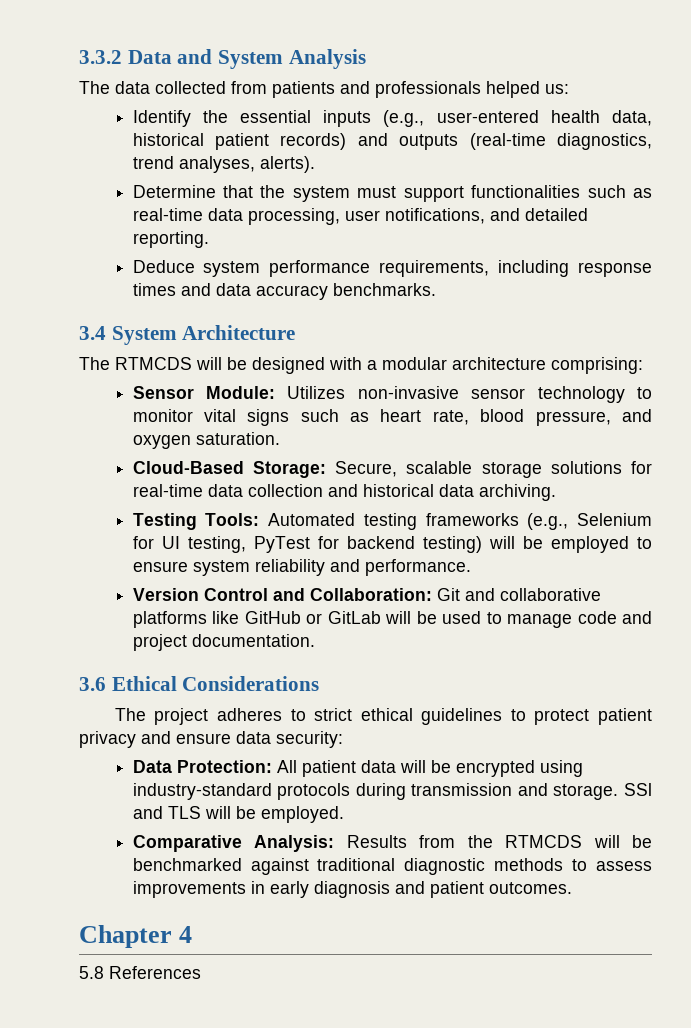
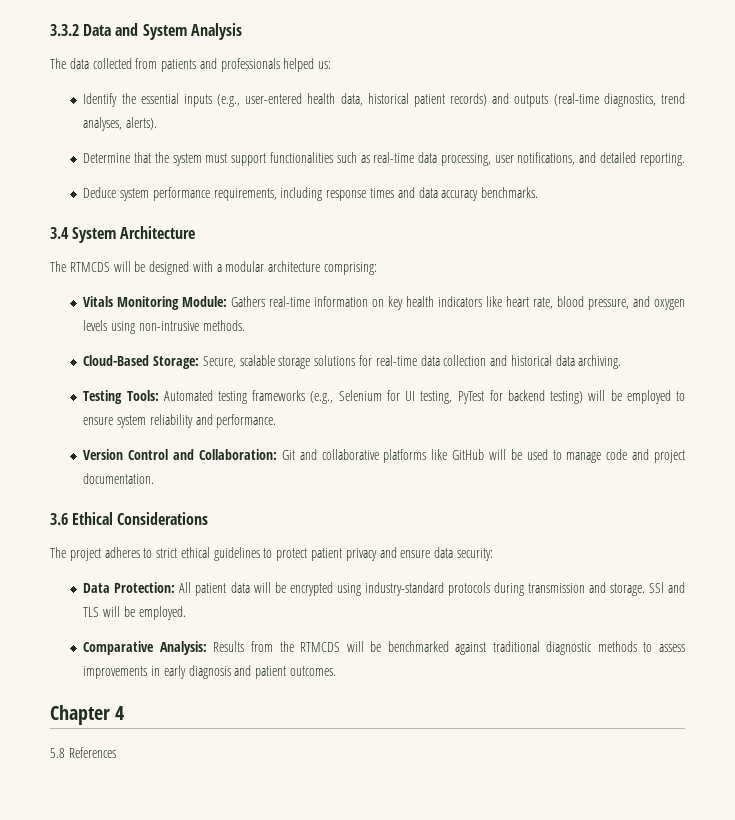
- Sensor Module: Utilizes non-invasive sensor technology to monitor vital signs such as heart rate, blood pressure, and oxygen saturation.
+ Vitals Monitoring Module: Gathers real-time information on key health indicators like heart rate, blood pressure, and oxygen levels using non-intrusive methods.
- Version Control and Collaboration: Git and collaborative platforms like GitHub or GitLab will be used to manage code and project documentation.
+ Version Control and Collaboration: Git and collaborative platforms like GitHub will be used to manage code and project documentation.

